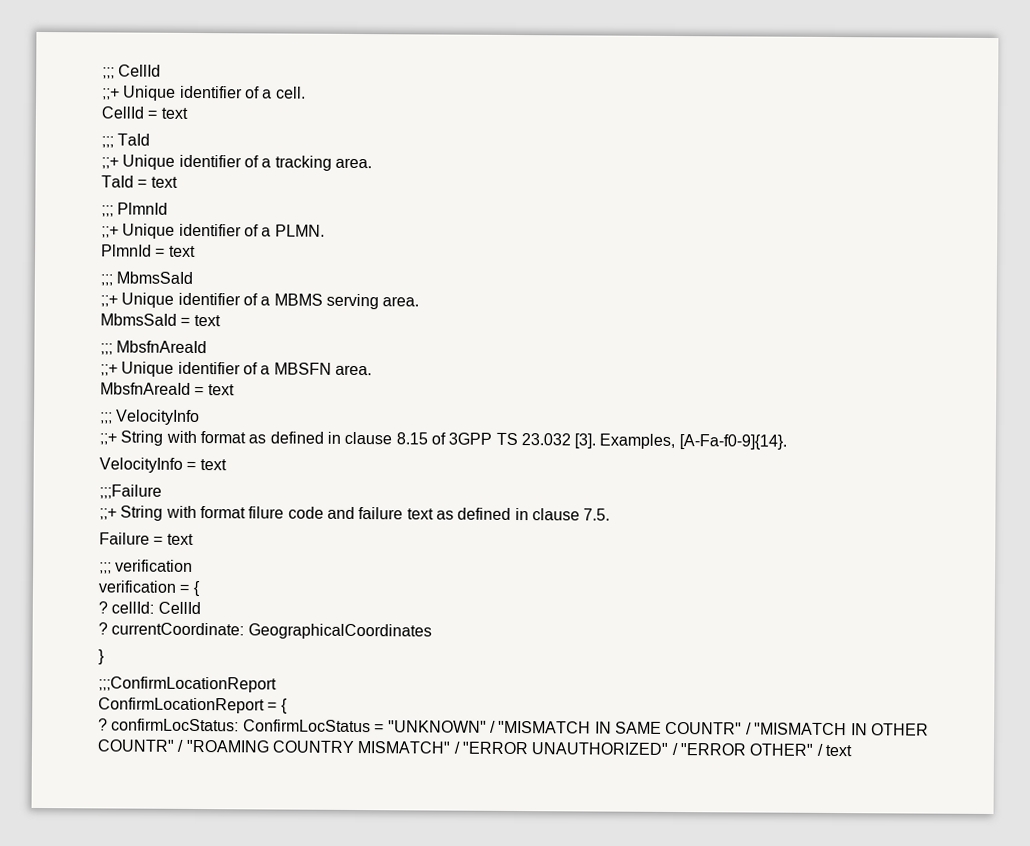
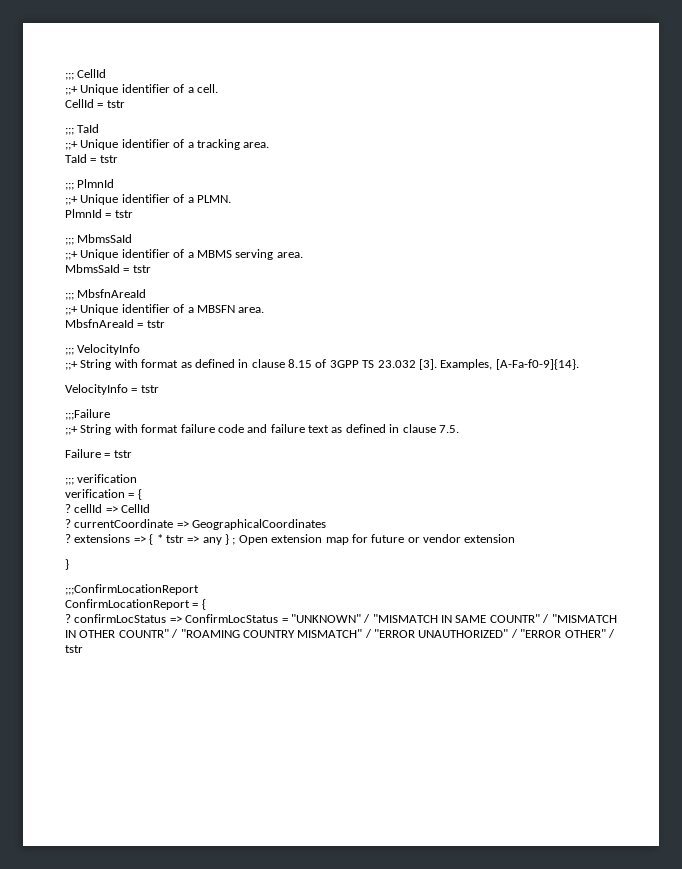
- CellId = text
+ CellId = tstr
- TaId = text
+ TaId = tstr
- PlmnId = text
+ PlmnId = tstr
- MbmsSaId = text
+ MbmsSaId = tstr
- MbsfnAreaId = text
+ MbsfnAreaId = tstr
- VelocityInfo = text
+ VelocityInfo = tstr
- ;;+ String with format filure code and failure text as defined in clause 7.5.
+ ;;+ String with format failure code and failure text as defined in clause 7.5.
- Failure = text
+ Failure = tstr
- ? cellId: CellId
+ ? cellId => CellId
- ? currentCoordinate: GeographicalCoordinates
+ ? currentCoordinate => GeographicalCoordinates
+ ? extensions => { * tstr => any } ; Open extension map for future or vendor extension
- ? confirmLocStatus: ConfirmLocStatus = "UNKNOWN" / "MISMATCH IN SAME COUNTR" / "MISMATCH IN OTHER COUNTR" / "ROAMING COUNTRY MISMATCH" / "ERROR UNAUTHORIZED" / "ERROR OTHER" / text
+ ? confirmLocStatus => ConfirmLocStatus = "UNKNOWN" / "MISMATCH IN SAME COUNTR" / "MISMATCH IN OTHER COUNTR" / "ROAMING COUNTRY MISMATCH" / "ERROR UNAUTHORIZED" / "ERROR OTHER" / tstr

